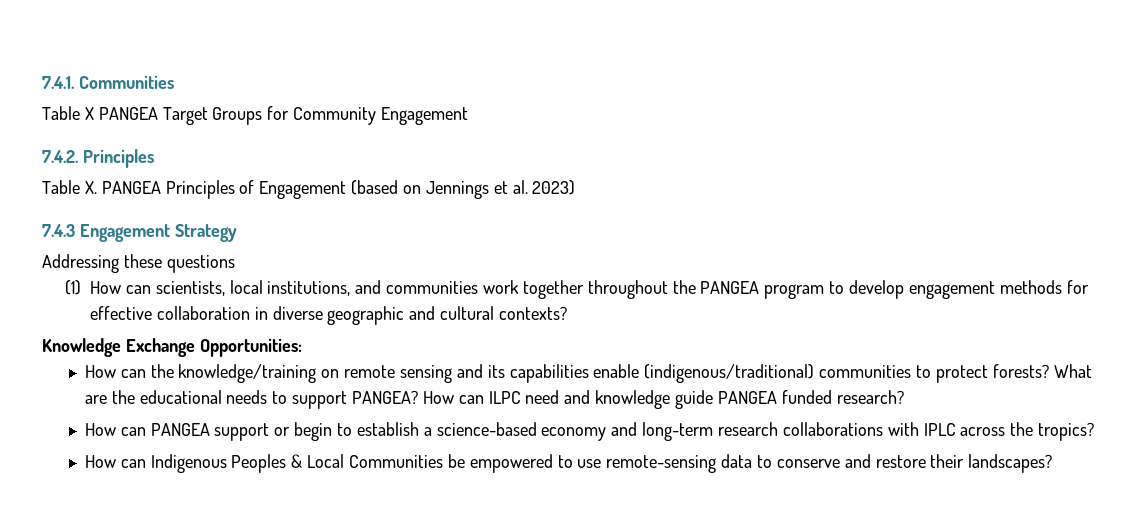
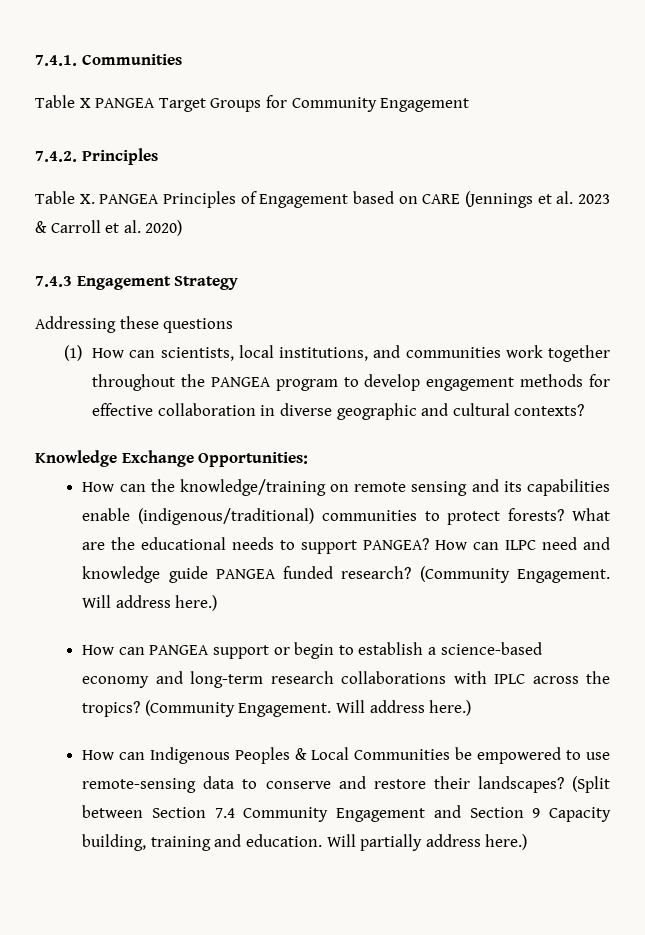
- Table X. PANGEA Principles of Engagement (based on Jennings et al. 2023)
+ Table X. PANGEA Principles of Engagement based on CARE (Jennings et al. 2023 & Carroll et al. 2020)
- How can ILPC need and knowledge guide PANGEA funded research?
+ How can ILPC need and knowledge guide PANGEA funded research? (Community Engagement. Will address here.)
- How can PANGEA support or begin to establish a science-based economy and long-term research collaborations with IPLC across the tropics?
+ How can PANGEA support or begin to establish a science-based economy and long-term research collaborations with IPLC across the tropics? (Community Engagement. Will address here.)
+ (Split between Section 7.4 Community Engagement and Section 9 Capacity building, training and education. Will partially address here.)

